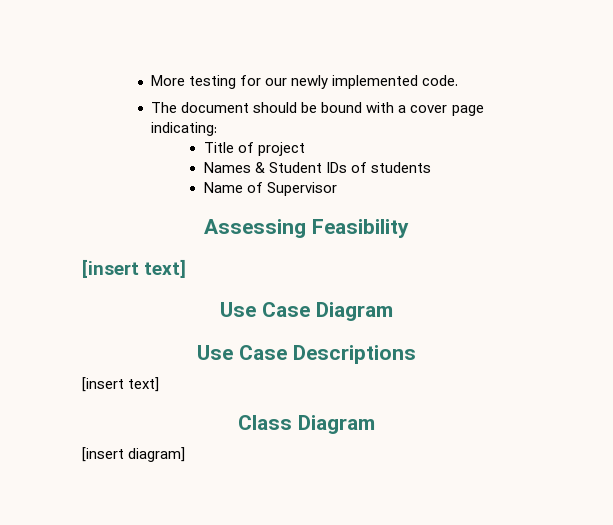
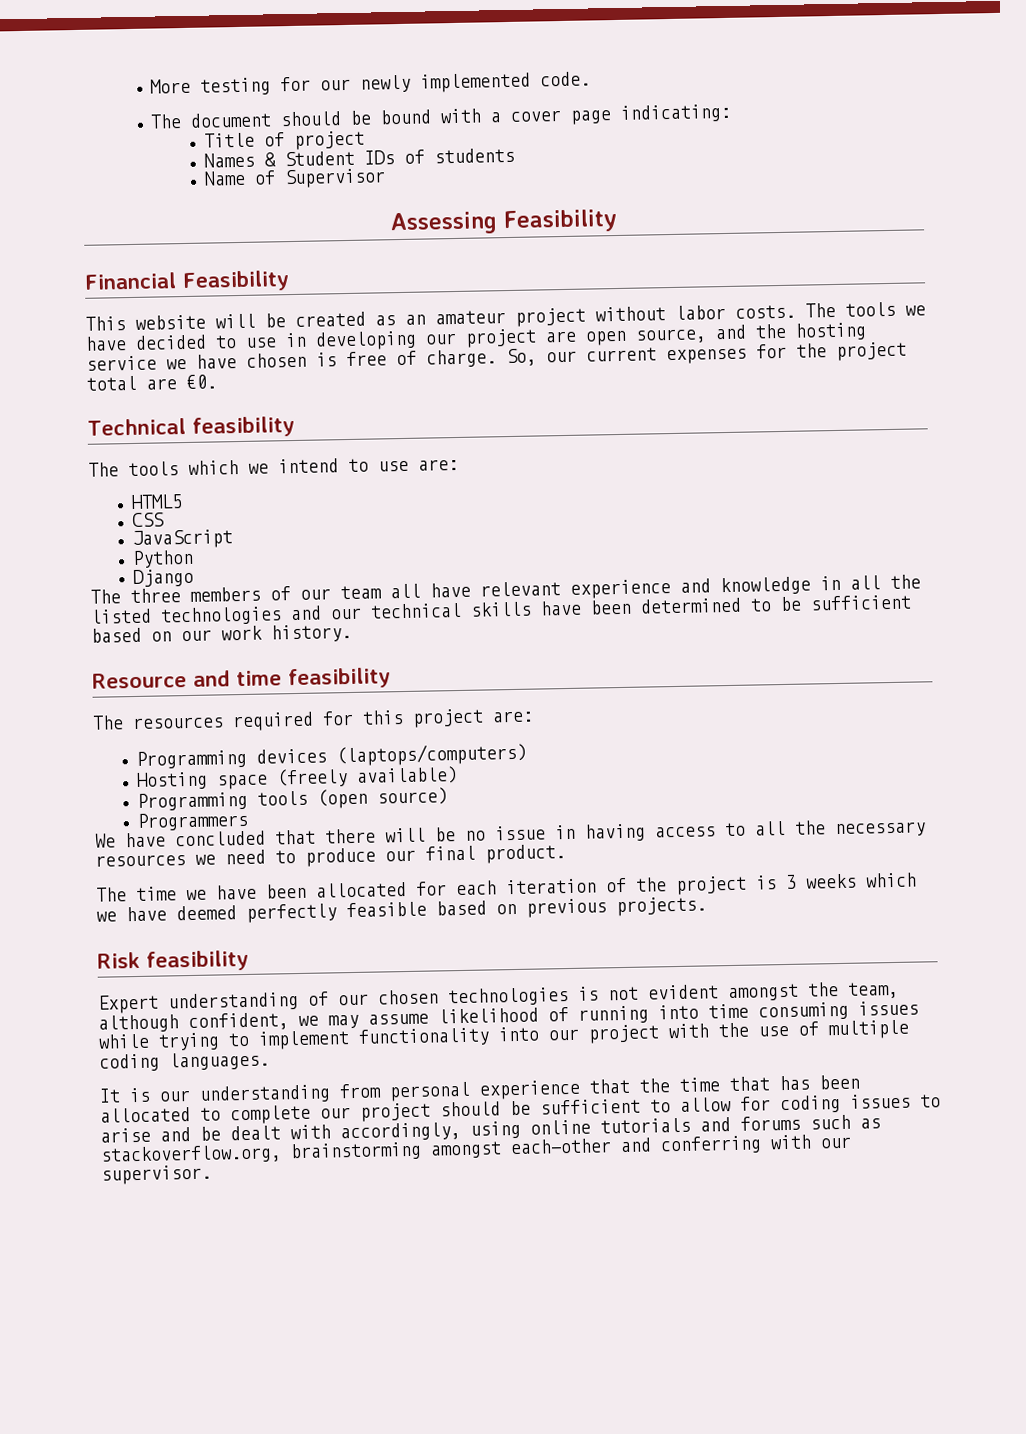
  Assessing Feasibility
- [insert text]
- Use Case Diagram
- Use Case Descriptions
- [insert text]
- Class Diagram
- [insert diagram]
+ Financial Feasibility
+ This website will be created as an amateur project without labor costs. The tools we have decided to use in developing our project are open source, and the hosting service we have chosen is free of charge. So, our current expenses for the project total are €0.
+ Technical feasibility
+ The tools which we intend to use are:
+ HTML5
+ CSS
+ JavaScript
+ Python
+ Django
+ The three members of our team all have relevant experience and knowledge in all the listed technologies and our technical skills have been determined to be sufficient based on our work history.
+ Resource and time feasibility
+ The resources required for this project are:
+ Programming devices (laptops/computers)
+ Hosting space (freely available)
+ Programming tools (open source)
+ Programmers
+ We have concluded that there will be no issue in having access to all the necessary resources we need to produce our final product.
+ The time we have been allocated for each iteration of the project is 3 weeks which we have deemed perfectly feasible based on previous projects.
+ Risk feasibility
+ Expert understanding of our chosen technologies is not evident amongst the team, although confident, we may assume likelihood of running into time consuming issues while trying to implement functionality into our project with the use of multiple coding languages.
+ It is our understanding from personal experience that the time that has been allocated to complete our project should be sufficient to allow for coding issues to arise and be dealt with accordingly, using online tutorials and forums such as stackoverflow.org, brainstorming amongst each-other and conferring with our supervisor.

